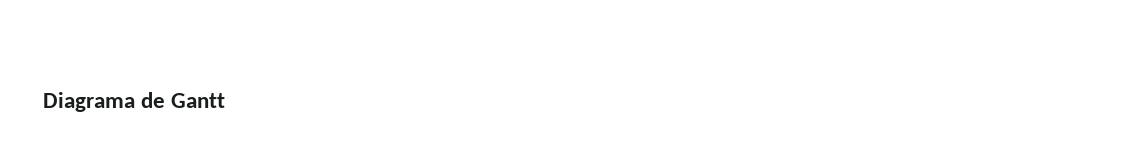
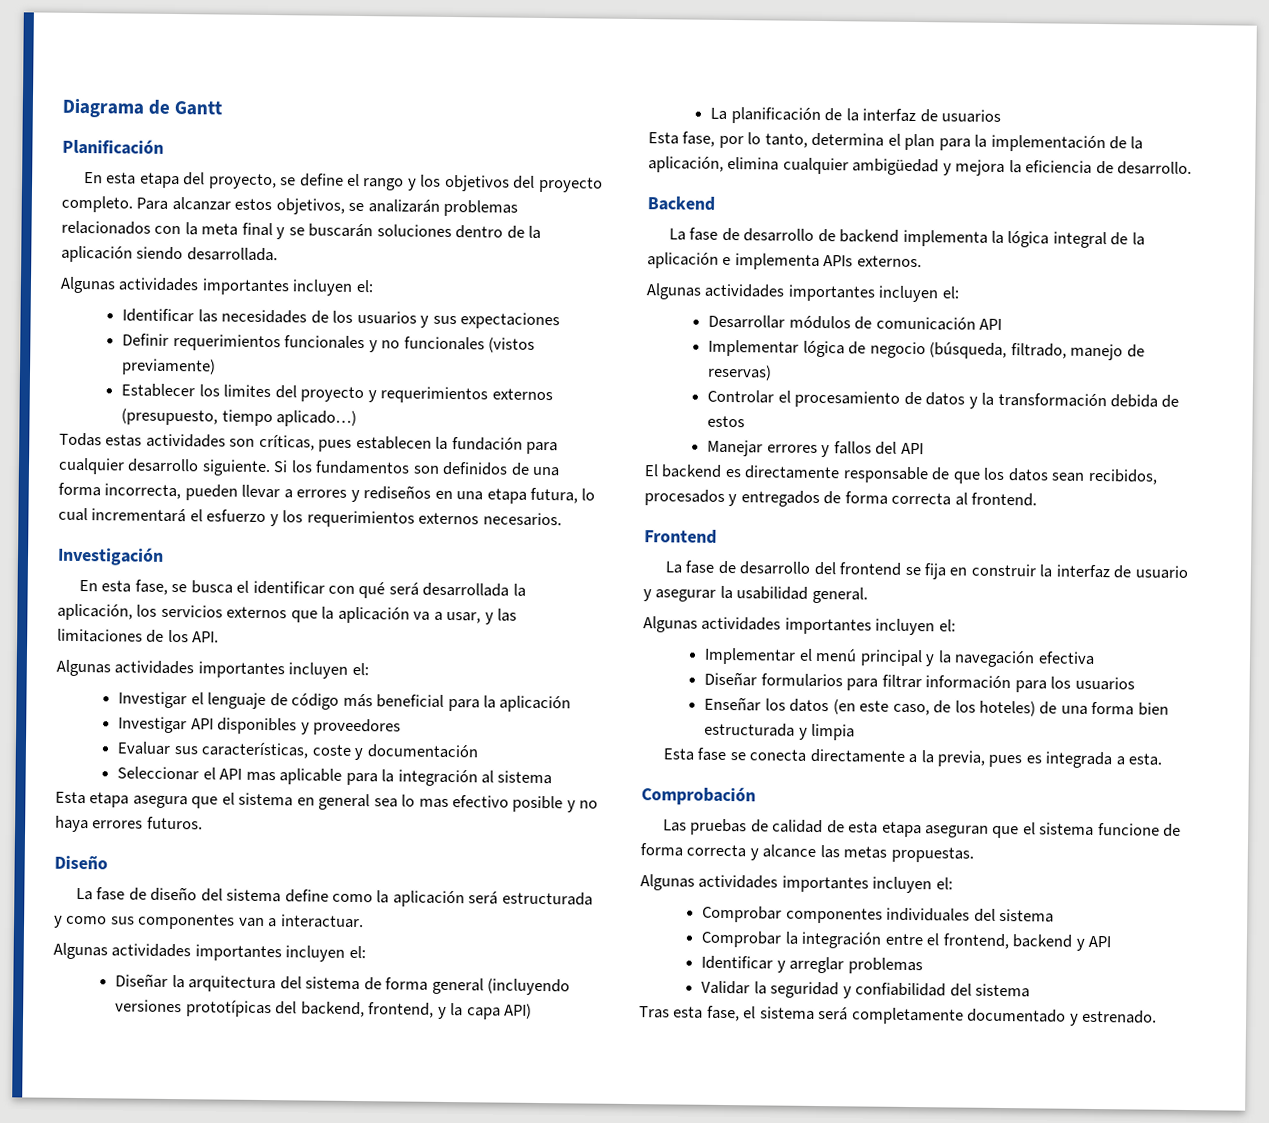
+ Planificación
+ En esta etapa del proyecto, se define el rango y los objetivos del proyecto completo. Para alcanzar estos objetivos, se analizarán problemas relacionados con la meta final y se buscarán soluciones dentro de la aplicación siendo desarrollada.
+ Algunas actividades importantes incluyen el:
+ Identificar las necesidades de los usuarios y sus expectaciones
+ Definir requerimientos funcionales y no funcionales (vistos previamente)
+ Establecer los limites del proyecto y requerimientos externos (presupuesto, tiempo aplicado…)
+ Todas estas actividades son críticas, pues establecen la fundación para cualquier desarrollo siguiente. Si los fundamentos son definidos de una forma incorrecta, pueden llevar a errores y rediseños en una etapa futura, lo cual incrementará el esfuerzo y los requerimientos externos necesarios.
+ Investigación
+ En esta fase, se busca el identificar con qué será desarrollada la aplicación, los servicios externos que la aplicación va a usar, y las limitaciones de los API.
+ Algunas actividades importantes incluyen el:
+ Investigar el lenguaje de código más beneficial para la aplicación
+ Investigar API disponibles y proveedores
+ Evaluar sus características, coste y documentación
+ Seleccionar el API mas aplicable para la integración al sistema
+ Esta etapa asegura que el sistema en general sea lo mas efectivo posible y no haya errores futuros.
+ Diseño
+ La fase de diseño del sistema define como la aplicación será estructurada y como sus componentes van a interactuar.
+ Algunas actividades importantes incluyen el:
+ Diseñar la arquitectura del sistema de forma general (incluyendo versiones prototípicas del backend, frontend, y la capa API)
+ La planificación de la interfaz de usuarios
+ Esta fase, por lo tanto, determina el plan para la implementación de la aplicación, elimina cualquier ambigüedad y mejora la eficiencia de desarrollo.
+ Backend
+ La fase de desarrollo de backend implementa la lógica integral de la aplicación e implementa APIs externos.
+ Algunas actividades importantes incluyen el:
+ Desarrollar módulos de comunicación API
+ Implementar lógica de negocio (búsqueda, filtrado, manejo de reservas)
+ Controlar el procesamiento de datos y la transformación debida de estos
+ Manejar errores y fallos del API
+ El backend es directamente responsable de que los datos sean recibidos, procesados y entregados de forma correcta al frontend.
+ Frontend
+ La fase de desarrollo del frontend se fija en construir la interfaz de usuario y asegurar la usabilidad general.
+ Algunas actividades importantes incluyen el:
+ Implementar el menú principal y la navegación efectiva
+ Diseñar formularios para filtrar información para los usuarios
+ Enseñar los datos (en este caso, de los hoteles) de una forma bien estructurada y limpia
+ Esta fase se conecta directamente a la previa, pues es integrada a esta.
+ Comprobación
+ Las pruebas de calidad de esta etapa aseguran que el sistema funcione de forma correcta y alcance las metas propuestas.
+ Algunas actividades importantes incluyen el:
+ Comprobar componentes individuales del sistema
+ Comprobar la integración entre el frontend, backend y API
+ Identificar y arreglar problemas
+ Validar la seguridad y confiabilidad del sistema
+ Tras esta fase, el sistema será completamente documentado y estrenado.

